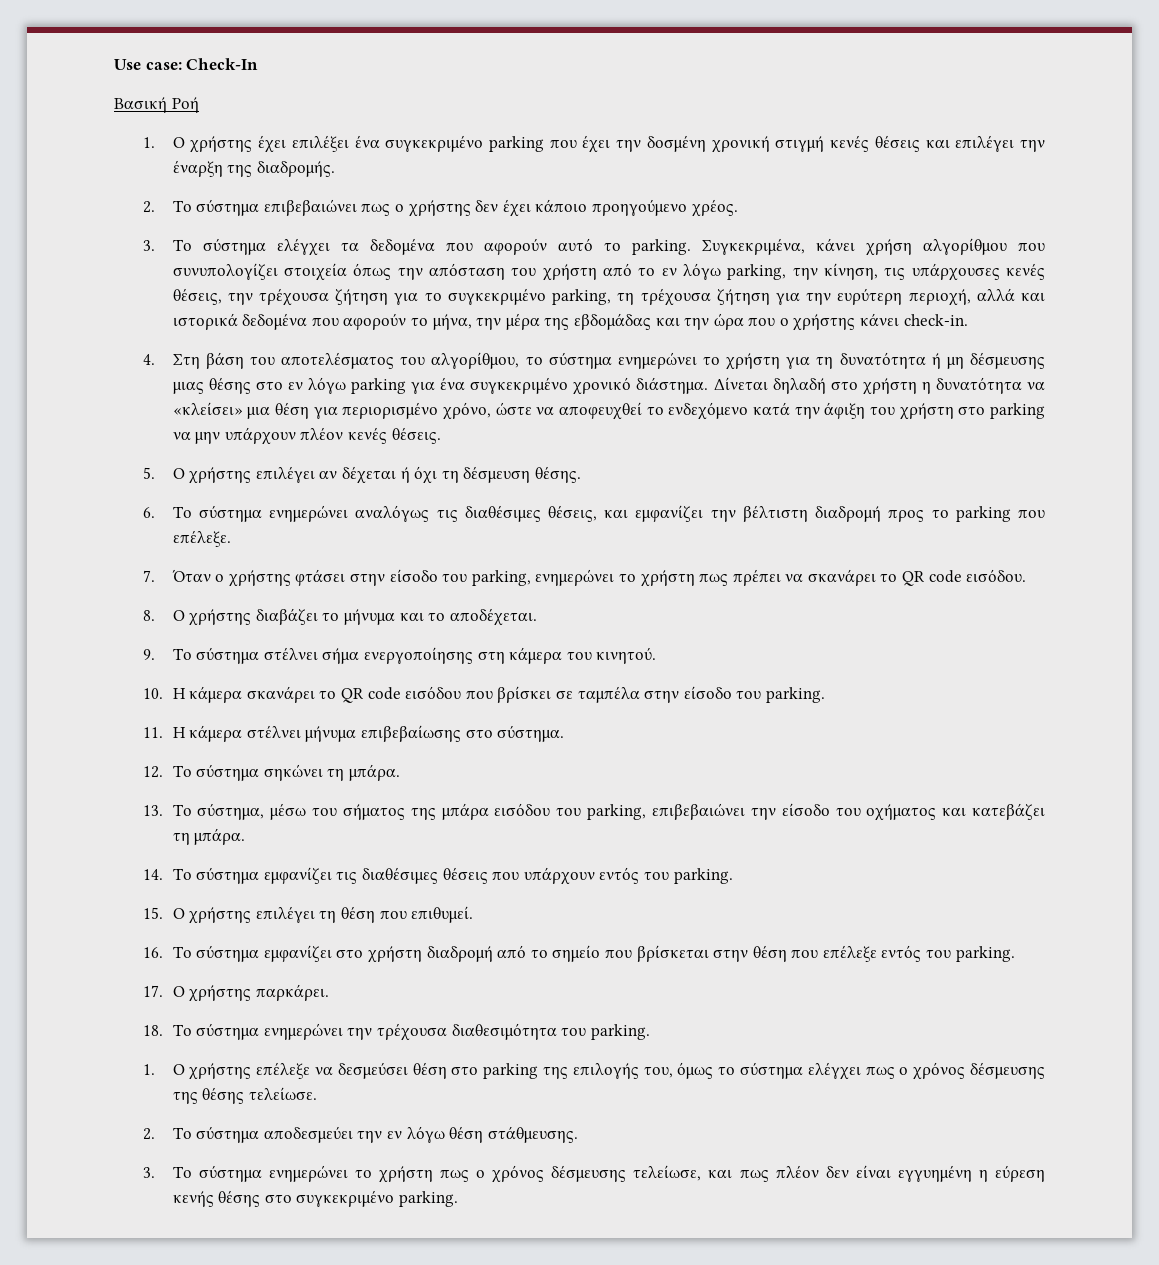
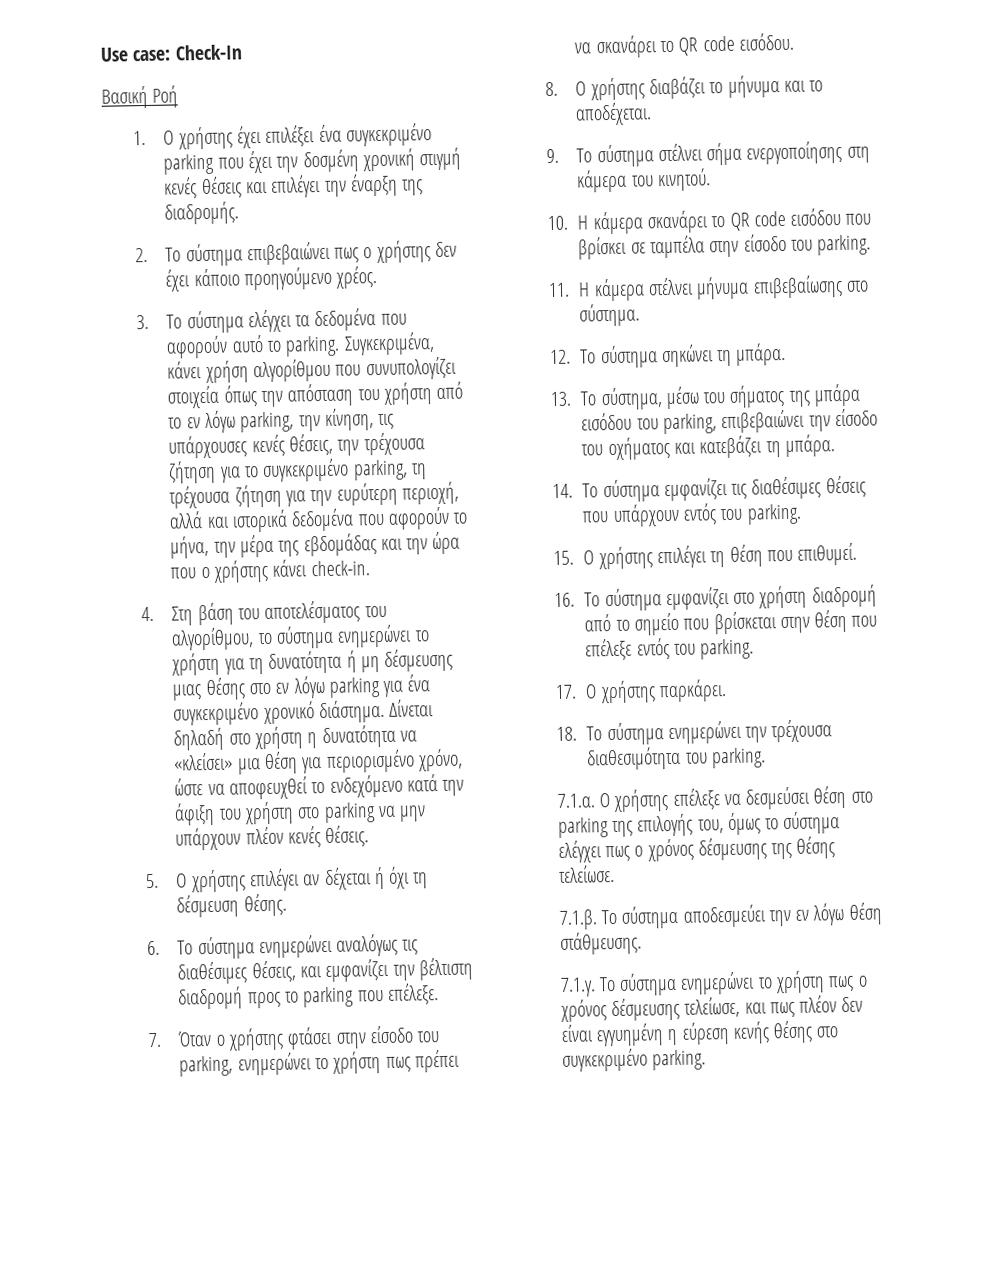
- 1. Ο χρήστης επέλεξε να δεσμεύσει θέση στο parking της επιλογής του, όμως το σύστημα ελέγχει πως ο χρόνος δέσμευσης της θέσης τελείωσε.
+ 7.1.α. Ο χρήστης επέλεξε να δεσμεύσει θέση στο parking της επιλογής του, όμως το σύστημα ελέγχει πως ο χρόνος δέσμευσης της θέσης τελείωσε.
- 2. Το σύστημα αποδεσμεύει την εν λόγω θέση στάθμευσης.
+ 7.1.β. Το σύστημα αποδεσμεύει την εν λόγω θέση στάθμευσης.
- 3. Το σύστημα ενημερώνει το χρήστη πως ο χρόνος δέσμευσης τελείωσε, και πως πλέον δεν είναι εγγυημένη η εύρεση κενής θέσης στο συγκεκριμένο parking.
+ 7.1.γ. Το σύστημα ενημερώνει το χρήστη πως ο χρόνος δέσμευσης τελείωσε, και πως πλέον δεν είναι εγγυημένη η εύρεση κενής θέσης στο συγκεκριμένο parking.

